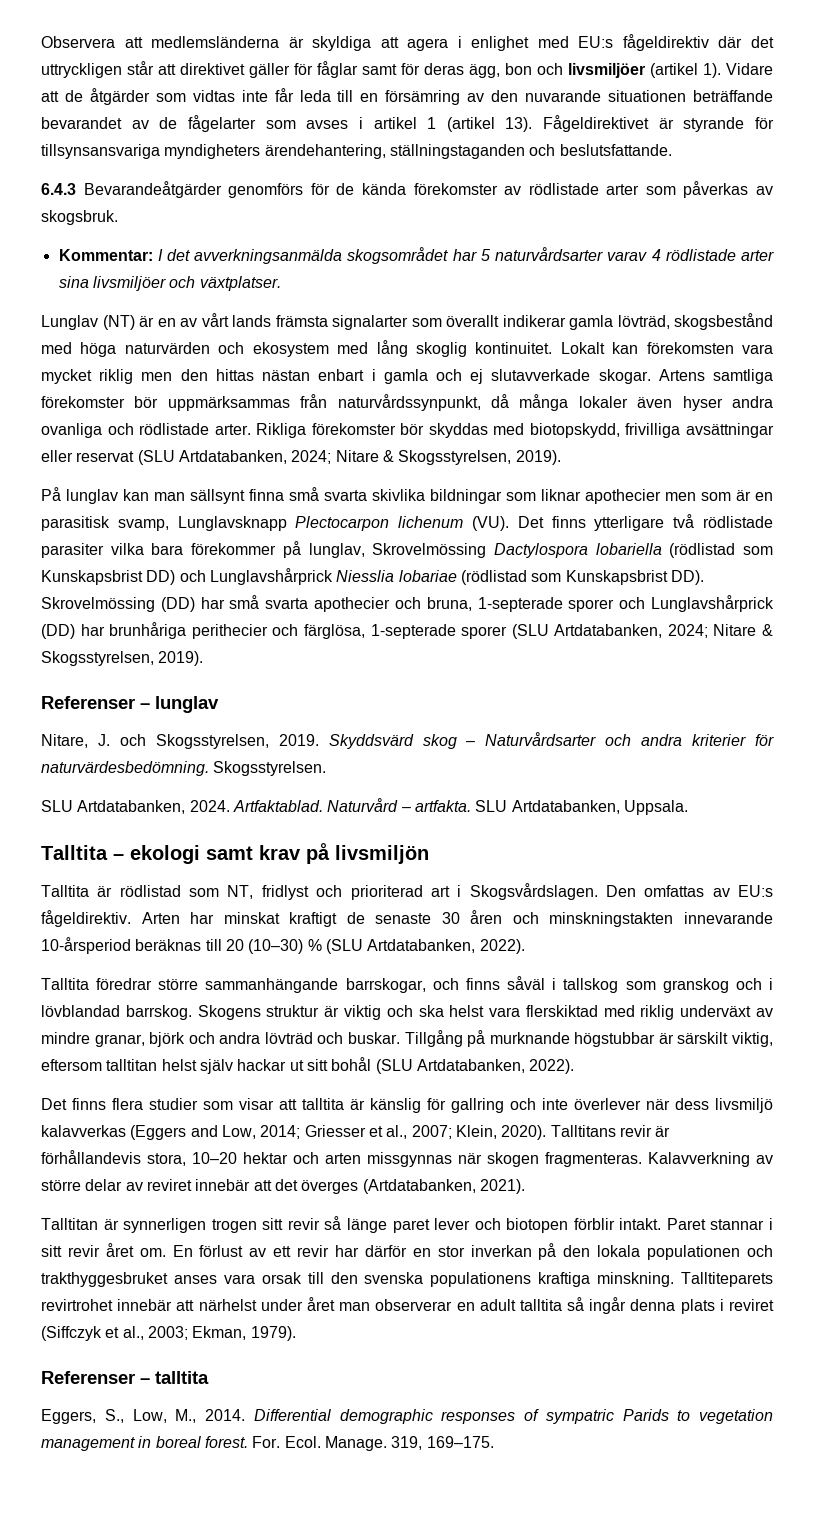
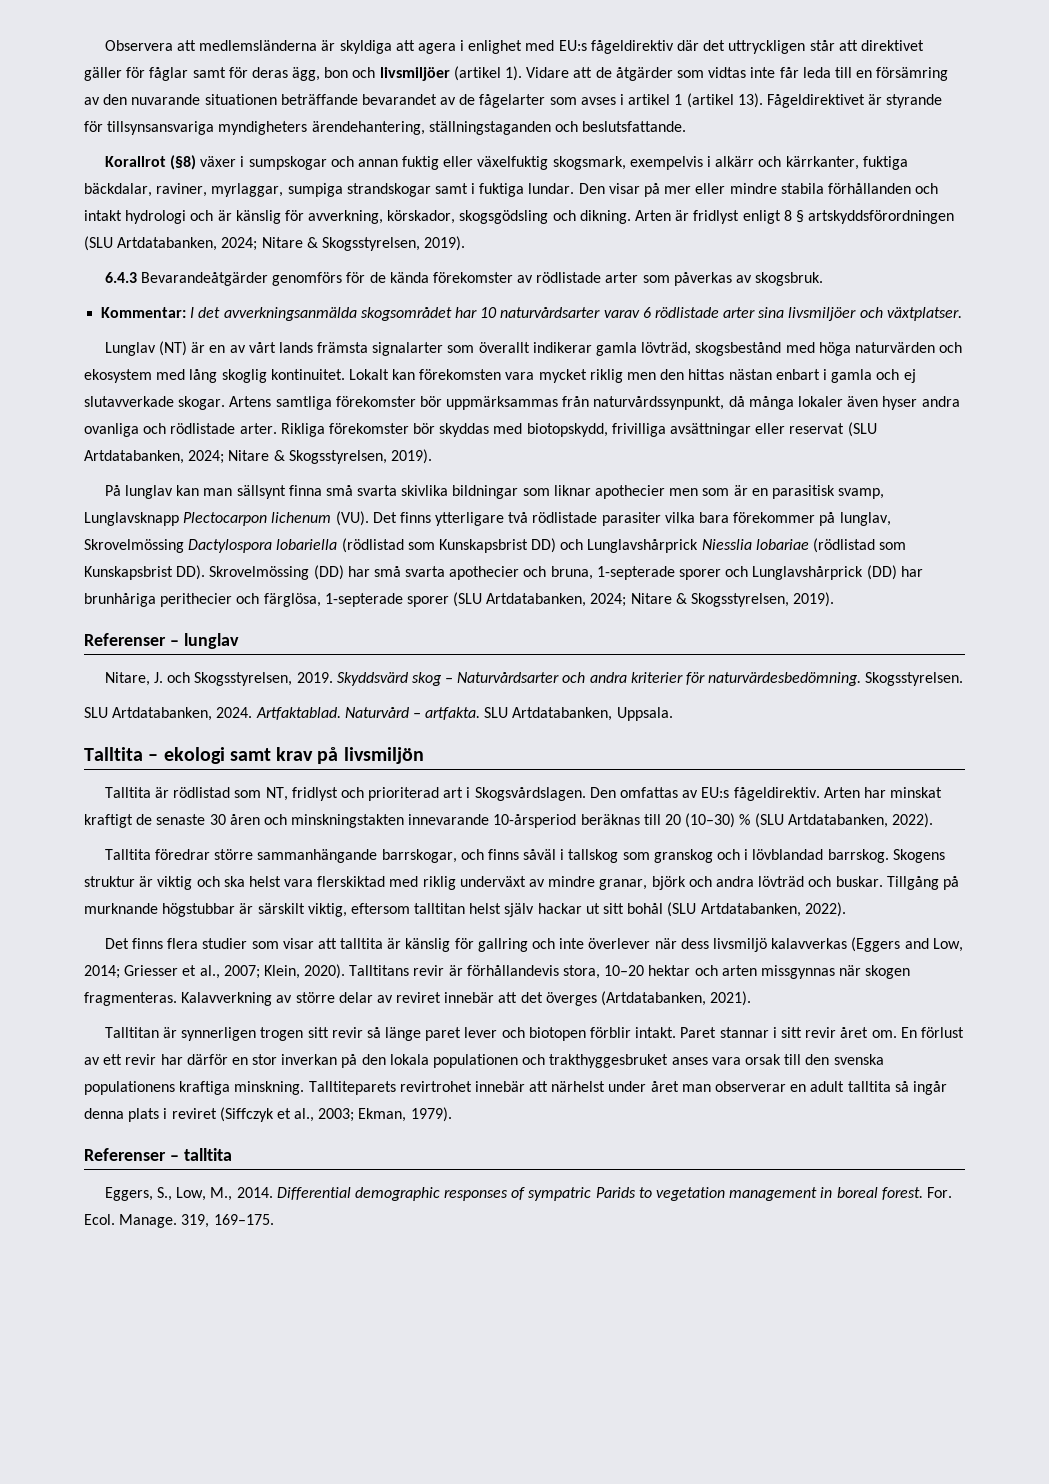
+ Korallrot (§8) växer i sumpskogar och annan fuktig eller växelfuktig skogsmark, exempelvis i alkärr och kärrkanter, fuktiga bäckdalar, raviner, myrlaggar, sumpiga strandskogar samt i fuktiga lundar. Den visar på mer eller mindre stabila förhållanden och intakt hydrologi och är känslig för avverkning, körskador, skogsgödsling och dikning. Arten är fridlyst enligt 8 § artskyddsförordningen (SLU Artdatabanken, 2024; Nitare & Skogsstyrelsen, 2019).
- Kommentar: I det avverkningsanmälda skogsområdet har 5 naturvårdsarter varav 4 rödlistade arter sina livsmiljöer och växtplatser.
+ Kommentar: I det avverkningsanmälda skogsområdet har 10 naturvårdsarter varav 6 rödlistade arter sina livsmiljöer och växtplatser.

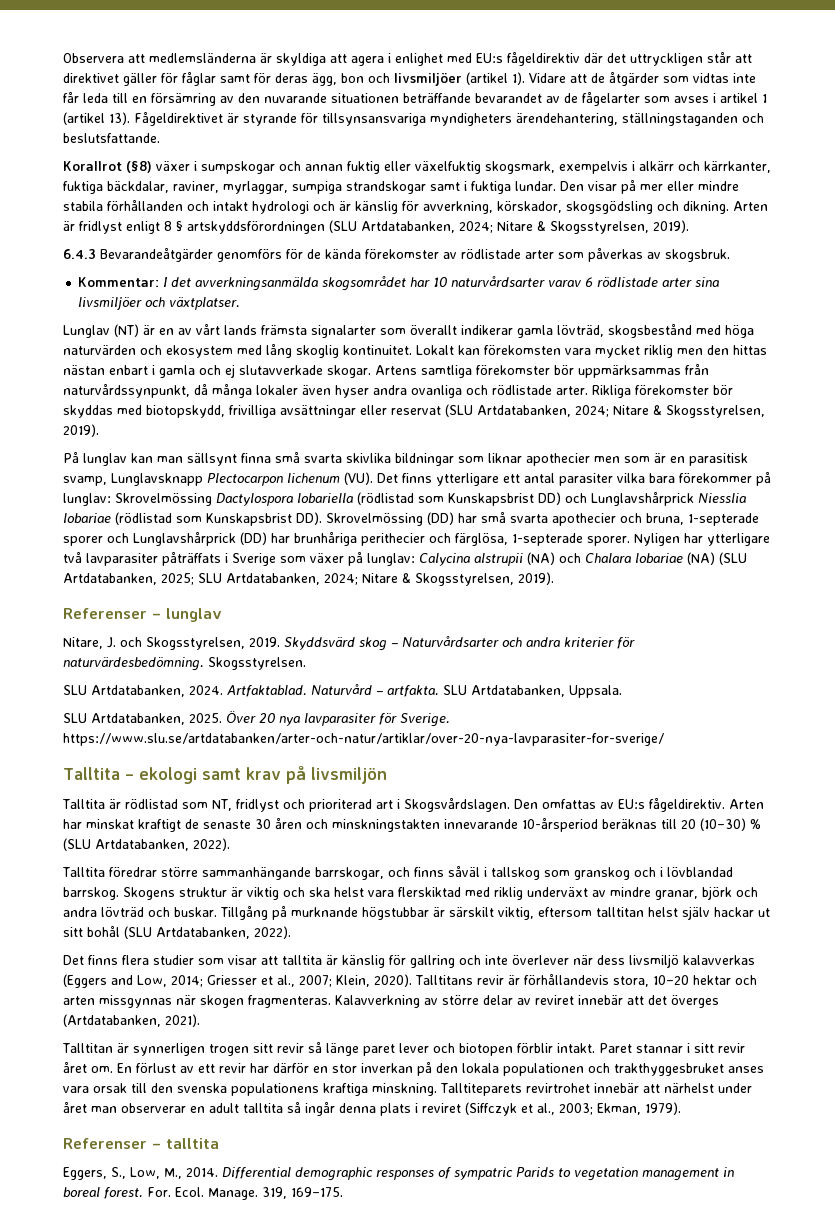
- På lunglav kan man sällsynt finna små svarta skivlika bildningar som liknar apothecier men som är en parasitisk svamp, Lunglavsknapp Plectocarpon lichenum (VU). Det finns ytterligare två rödlistade parasiter vilka bara förekommer på lunglav, Skrovelmössing Dactylospora lobariella (rödlistad som Kunskapsbrist DD) och Lunglavshårprick Niesslia lobariae (rödlistad som Kunskapsbrist DD). Skrovelmössing (DD) har små svarta apothecier och bruna, 1-septerade sporer och Lunglavshårprick (DD) har brunhåriga perithecier och färglösa, 1-septerade sporer (SLU Artdatabanken, 2024;
+ På lunglav kan man sällsynt finna små svarta skivlika bildningar som liknar apothecier men som är en parasitisk svamp, Lunglavsknapp Plectocarpon lichenum (VU). Det finns ytterligare ett antal parasiter vilka bara förekommer på lunglav: Skrovelmössing Dactylospora lobariella (rödlistad som Kunskapsbrist DD) och Lunglavshårprick Niesslia lobariae (rödlistad som Kunskapsbrist DD). Skrovelmössing (DD) har små svarta apothecier och bruna, 1-septerade sporer och Lunglavshårprick (DD) har brunhåriga perithecier och färglösa, 1-septerade sporer. Nyligen har ytterligare två lavparasiter påträffats i Sverige som växer på lunglav: Calycina alstrupii (NA) och Chalara lobariae (NA) (SLU Artdatabanken, 2025; SLU Artdatabanken, 2024;
+ SLU Artdatabanken, 2025. Över 20 nya lavparasiter för Sverige. https://www.slu.se/artdatabanken/arter-och-natur/artiklar/over-20-nya-lavparasiter-for-sverige/

